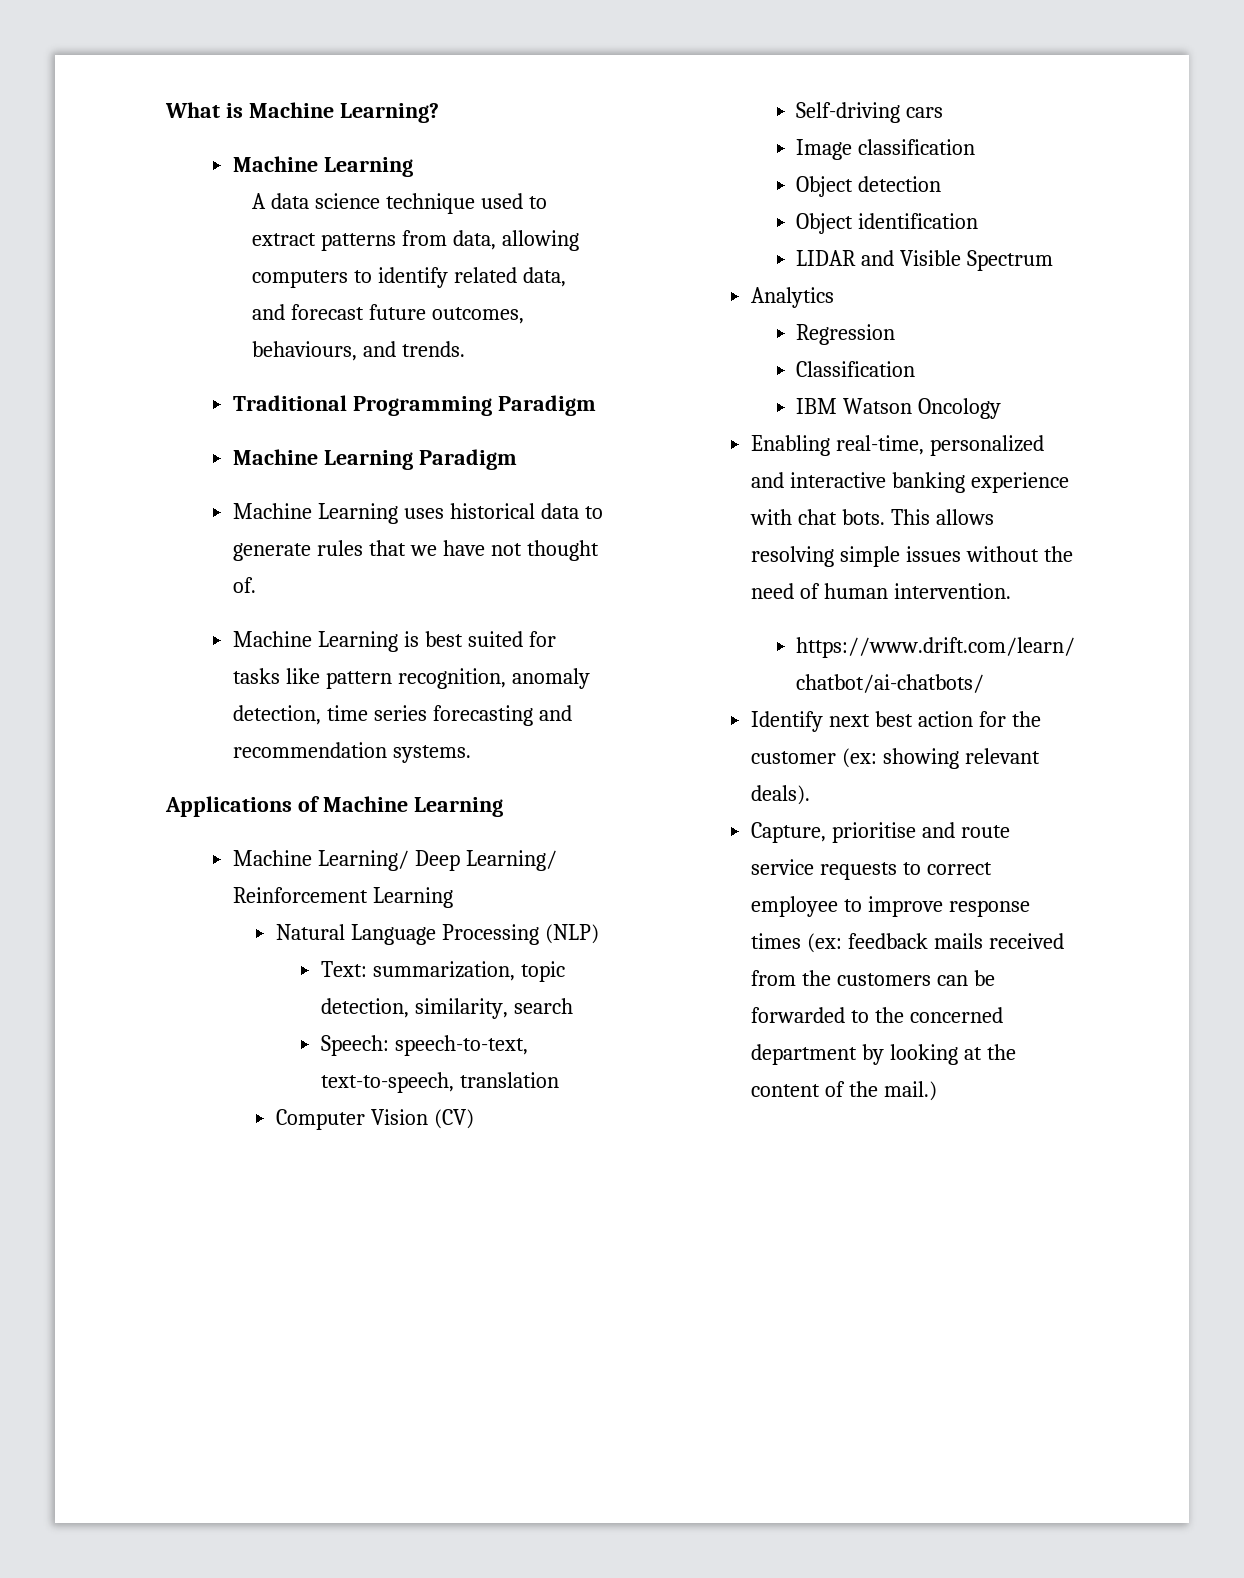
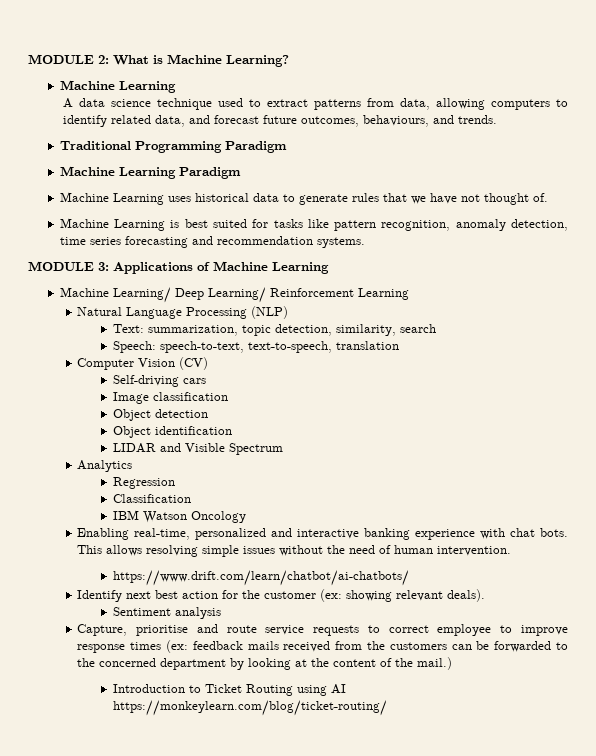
- What is Machine Learning?
+ MODULE 2: What is Machine Learning?
- Applications of Machine Learning
+ MODULE 3: Applications of Machine Learning
+ Sentiment analysis
+ Introduction to Ticket Routing using AI https://monkeylearn.com/blog/ticket-routing/

